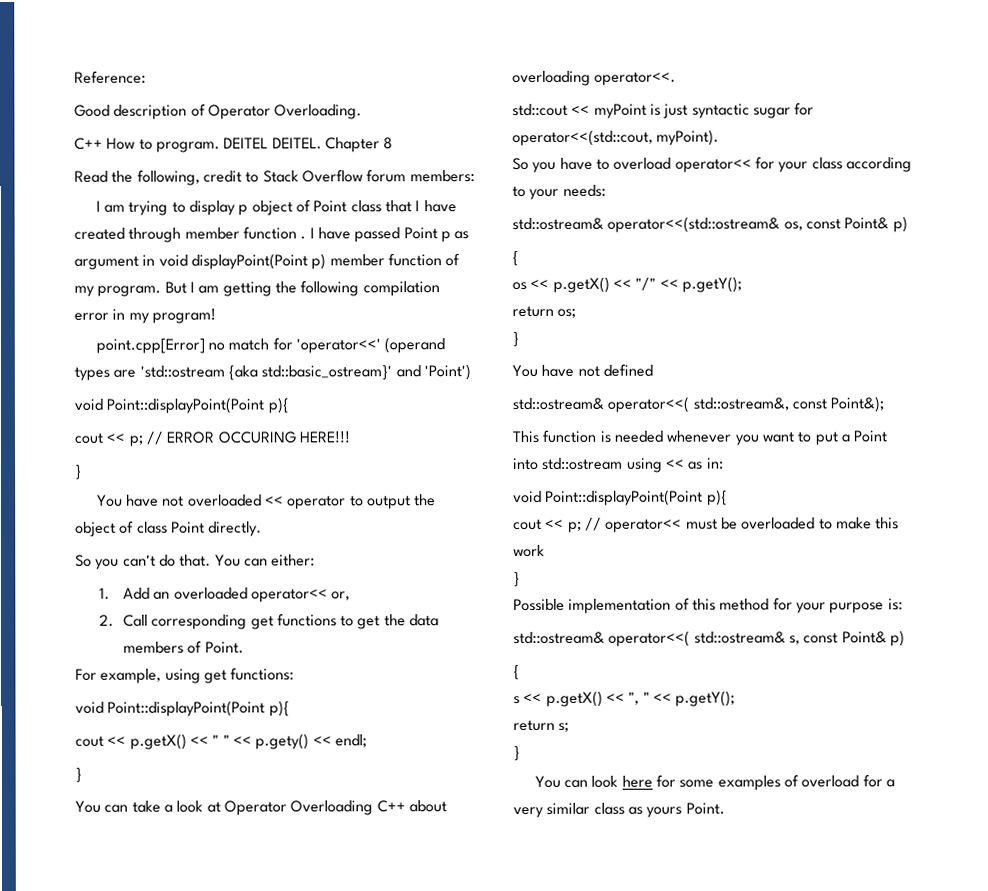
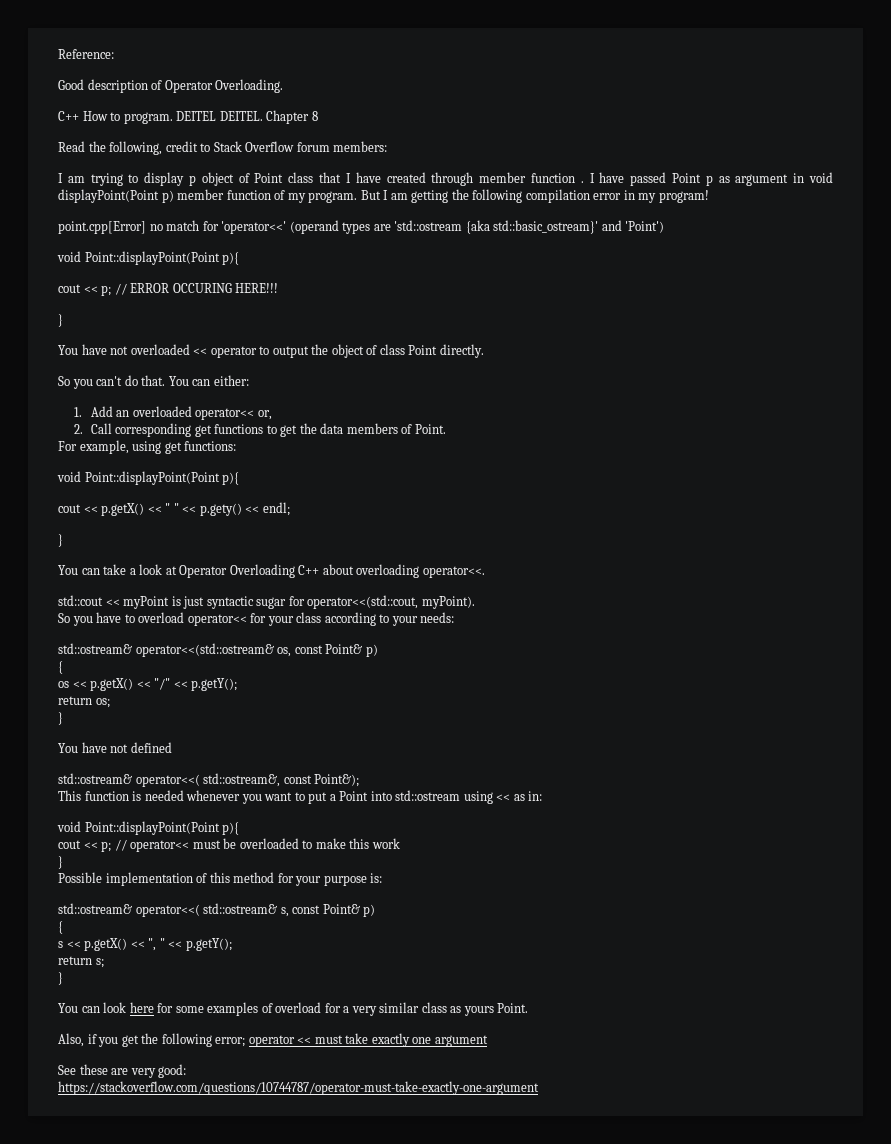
+ Also, if you get the following error; operator << must take exactly one argument
+ See these are very good:
+ https://stackoverflow.com/questions/10744787/operator-must-take-exactly-one-argument

